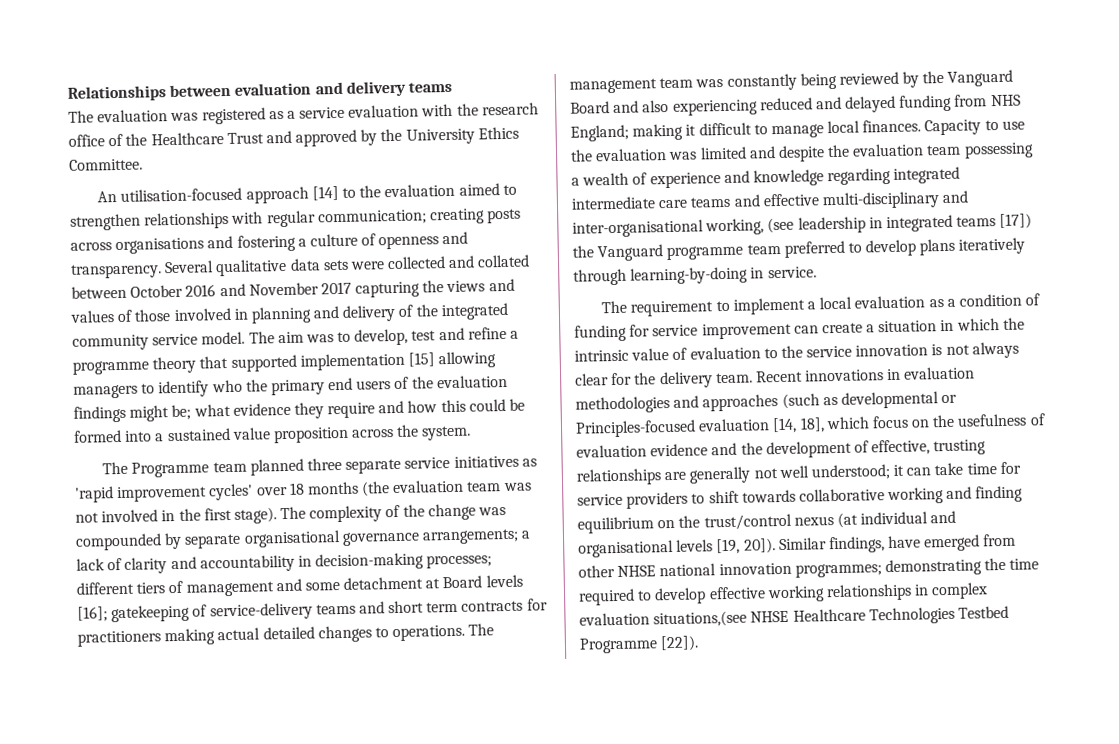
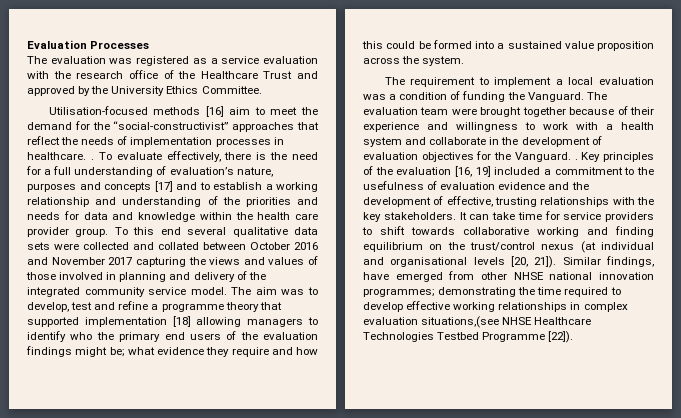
- Relationships between evaluation and delivery teams
+ Evaluation Processes
- An utilisation-focused approach [14] to the evaluation aimed to strengthen relationships with regular communication; creating posts across organisations and fostering a culture of openness and transparency. Several qualitative data sets were collected and collated between October 2016 and November 2017 capturing the views and values of those involved in planning and delivery of the integrated community service model.
+ Utilisation-focused methods [16] aim to meet the demand for the “social‐constructivist” approaches that reflect the needs of implementation processes in healthcare. . To evaluate effectively, there is the need for a full understanding of evaluation’s nature, purposes and concepts [17] and to establish a working relationship and understanding of the priorities and needs for data and knowledge within the health care provider group. To this end several qualitative data sets were collected and collated between October 2016 and November 2017 capturing the views and values of those involved in planning and delivery of the integrated community service model.
- The aim was to develop, test and refine a programme theory that supported implementation [15] allowing managers to identify who the primary end users of the evaluation findings might be; what evidence they require and how this could be formed into a sustained value proposition across the system.
+ The aim was to develop, test and refine a programme theory that supported implementation [18] allowing managers to identify who the primary end users of the evaluation findings might be; what evidence they require and how this could be formed into a sustained value proposition across the system.
- The Programme team planned three separate service initiatives as 'rapid improvement cycles' over 18 months (the evaluation team was not involved in the first stage). The complexity of the change was compounded by separate organisational governance arrangements; a lack of clarity and accountability in decision-making processes; different tiers of management and some detachment at Board levels [16]; gatekeeping of service-delivery teams and short term contracts for practitioners making actual detailed changes to operations. The management team was constantly being reviewed by the Vanguard Board and also experiencing reduced and delayed funding from NHS England; making it difficult to manage local finances. Capacity to use the evaluation was limited and despite the evaluation team possessing a wealth of experience and knowledge regarding integrated intermediate care teams and effective multi-disciplinary and inter-organisational working, (see leadership in integrated teams [17]) the Vanguard programme team preferred to develop plans iteratively through learning-by-doing in service.
- The requirement to implement a local evaluation as a condition of funding for service improvement can create a situation in which the intrinsic value of evaluation to the service innovation is not always clear for the delivery team. Recent innovations in evaluation methodologies and approaches (such as developmental or Principles-focused evaluation [14, 18], which focus on the usefulness of evaluation evidence and the development of effective, trusting relationships are generally not well understood; it can take time for service providers to shift towards collaborative working and finding equilibrium on the trust/control nexus (at individual and organisational levels [19, 20]).
+ The requirement to implement a local evaluation was a condition of funding the Vanguard. The evaluation team were brought together because of their experience and willingness to work with a health system and collaborate in the development of evaluation objectives for the Vanguard. . Key principles of the evaluation [16, 19] included a commitment to the usefulness of evaluation evidence and the development of effective, trusting relationships with the key stakeholders. It can take time for service providers to shift towards collaborative working and finding equilibrium on the trust/control nexus (at individual and organisational levels [20, 21]).

